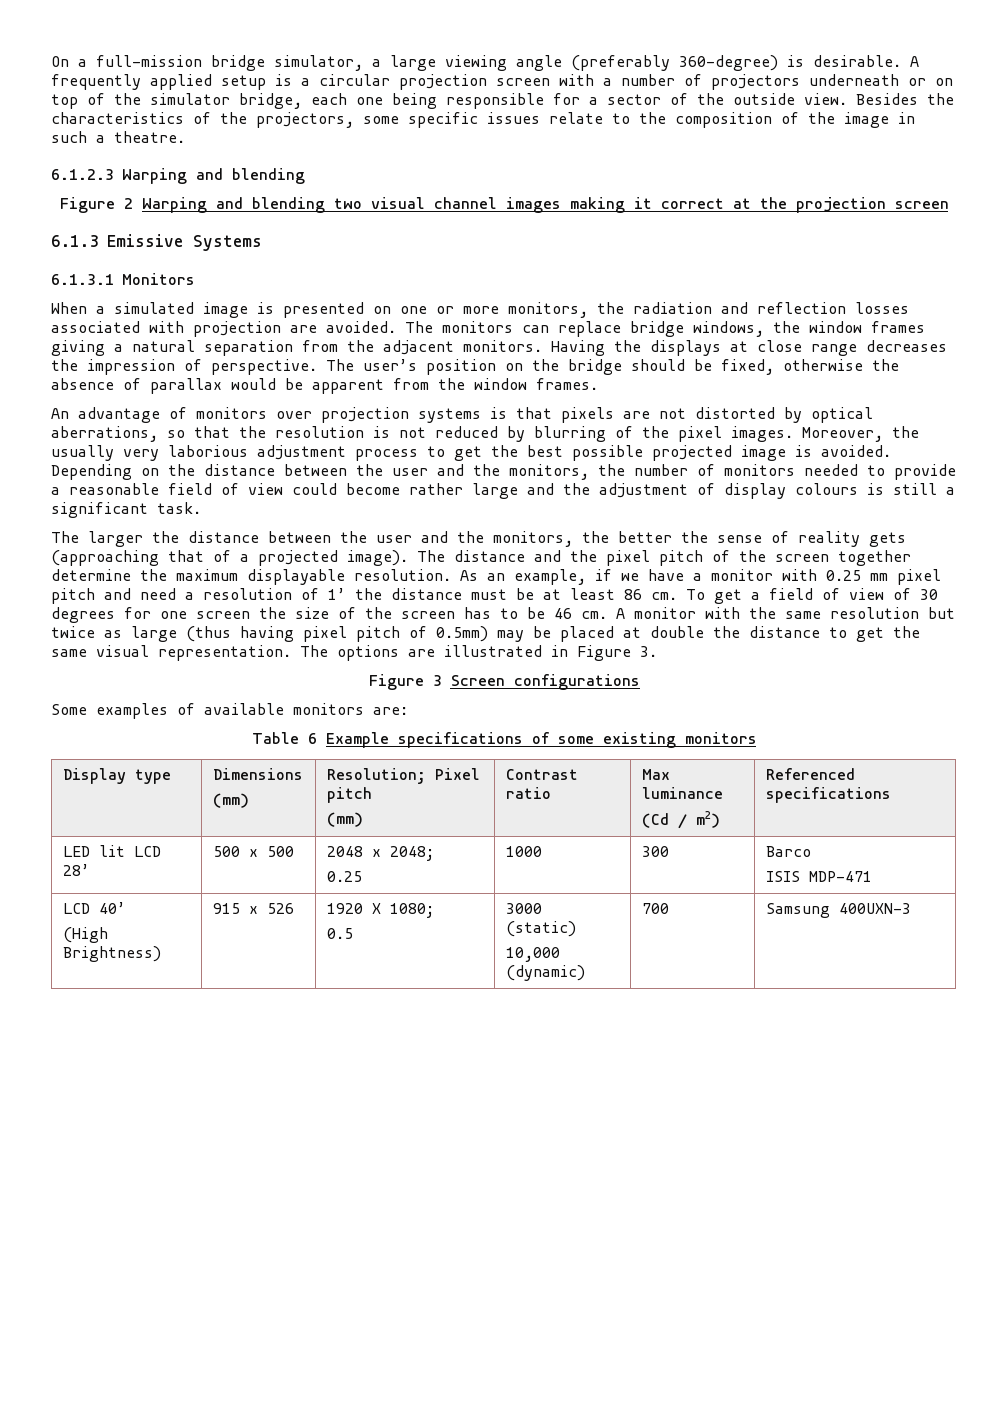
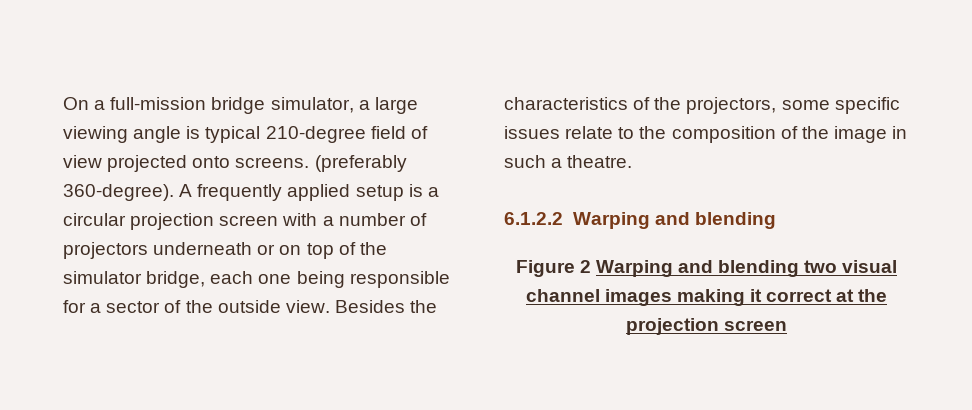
- On a full-mission bridge simulator, a large viewing angle (preferably 360-degree) is desirable.
+ On a full-mission bridge simulator, a large viewing angle is typical 210-degree field of view projected onto screens. (preferably 360-degree).
- 6.1.2.3 Warping and blending
+ 6.1.2.2 Warping and blending
- 6.1.3 Emissive Systems
- 6.1.3.1 Monitors
- When a simulated image is presented on one or more monitors, the radiation and reflection losses associated with projection are avoided. The monitors can replace bridge windows, the window frames giving a natural separation from the adjacent monitors. Having the displays at close range decreases the impression of perspective. The user’s position on the bridge should be fixed, otherwise the absence of parallax would be apparent from the window frames.
- An advantage of monitors over projection systems is that pixels are not distorted by optical aberrations, so that the resolution is not reduced by blurring of the pixel images. Moreover, the usually very laborious adjustment process to get the best possible projected image is avoided. Depending on the distance between the user and the monitors, the number of monitors needed to provide a reasonable field of view could become rather large and the adjustment of display colours is still a significant task.
- The larger the distance between the user and the monitors, the better the sense of reality gets (approaching that of a projected image). The distance and the pixel pitch of the screen together determine the maximum displayable resolution. As an example, if we have a monitor with 0.25 mm pixel pitch and need a resolution of 1’ the distance must be at least 86 cm. To get a field of view of 30 degrees for one screen the size of the screen has to be 46 cm. A monitor with the same resolution but twice as large (thus having pixel pitch of 0.5mm) may be placed at double the distance to get the same visual representation. The options are illustrated in Figure 3.
- Figure 3 Screen configurations
- Some examples of available monitors are:
- Table 6 Example specifications of some existing monitors
- Display type | Dimensions
- (mm) | Resolution; Pixel pitch
- (mm) | Contrast ratio | Max luminance
- (Cd / m2) | Referenced specifications
- LED lit LCD 28’ | 500 x 500 | 2048 x 2048;
- 0.25 | 1000 | 300 | Barco
- ISIS MDP-471
- LCD 40’
- (High Brightness) | 915 x 526 | 1920 X 1080;
- 0.5 | 3000 (static)
- 10,000 (dynamic) | 700 | Samsung 400UXN-3

